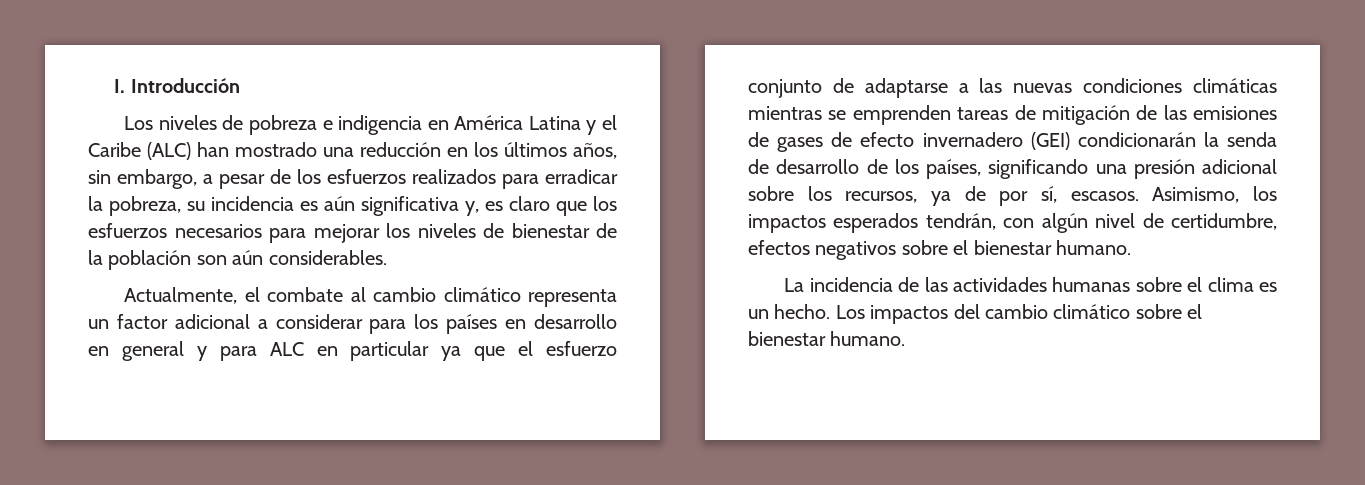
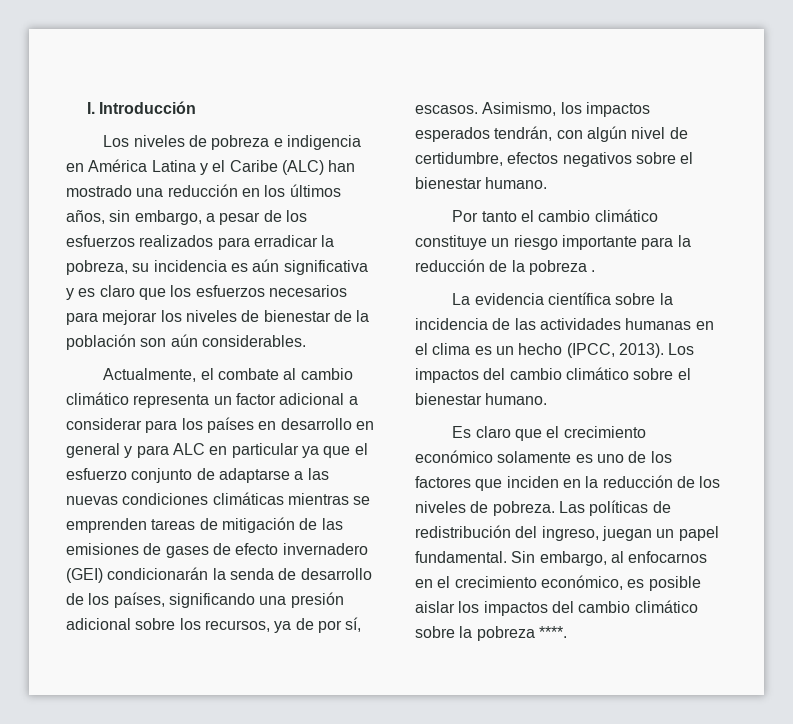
- Los niveles de pobreza e indigencia en América Latina y el Caribe (ALC) han mostrado una reducción en los últimos años, sin embargo, a pesar de los esfuerzos realizados para erradicar la pobreza, su incidencia es aún significativa y, es claro que los esfuerzos necesarios para mejorar los niveles de bienestar de la población son aún considerables.
+ Los niveles de pobreza e indigencia en América Latina y el Caribe (ALC) han mostrado una reducción en los últimos años, sin embargo, a pesar de los esfuerzos realizados para erradicar la pobreza, su incidencia es aún significativa y es claro que los esfuerzos necesarios para mejorar los niveles de bienestar de la población son aún considerables.
- La incidencia de las actividades humanas sobre el clima es un hecho.
+ Por tanto el cambio climático constituye un riesgo importante para la reducción de la pobreza .
+ La evidencia científica sobre la incidencia de las actividades humanas en el clima es un hecho (IPCC, 2013).
+ Es claro que el crecimiento económico solamente es uno de los factores que inciden en la reducción de los niveles de pobreza. Las políticas de redistribución del ingreso, juegan un papel fundamental. Sin embargo, al enfocarnos en el crecimiento económico, es posible aislar los impactos del cambio climático sobre la pobreza ****.

